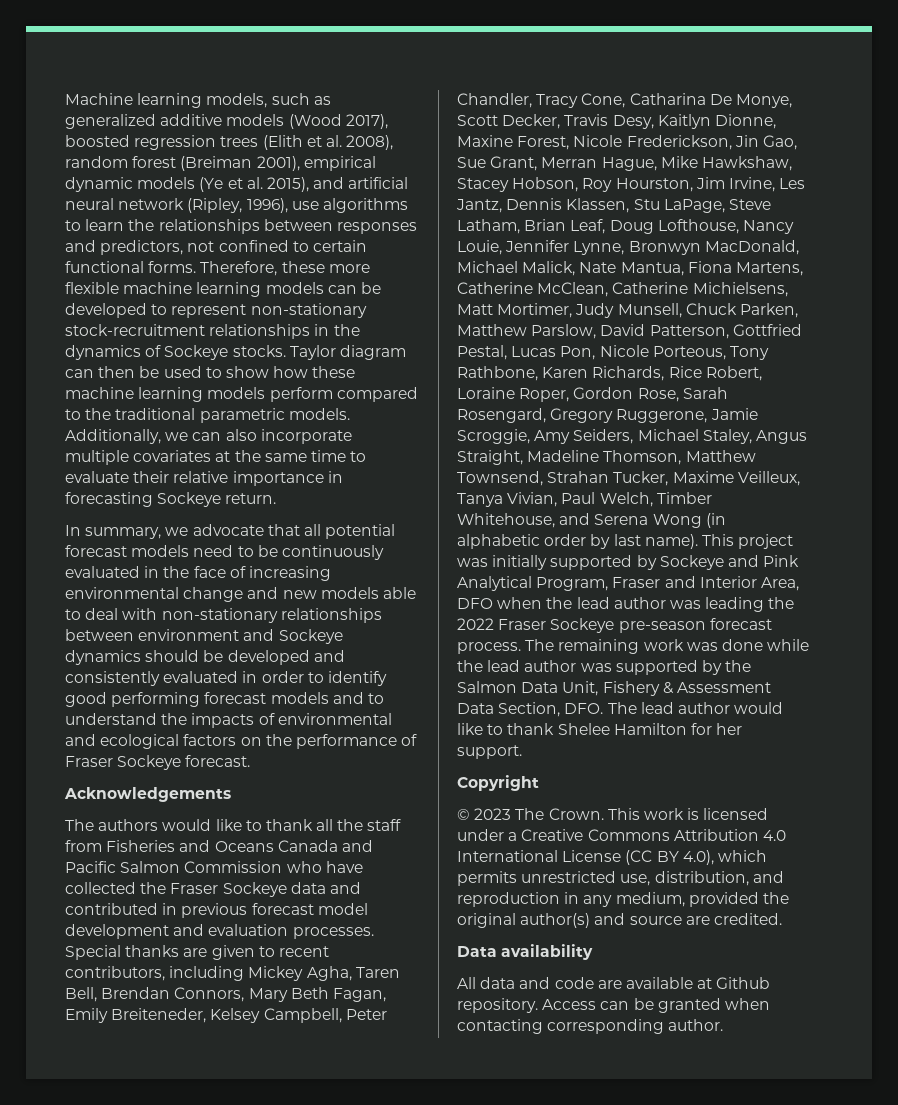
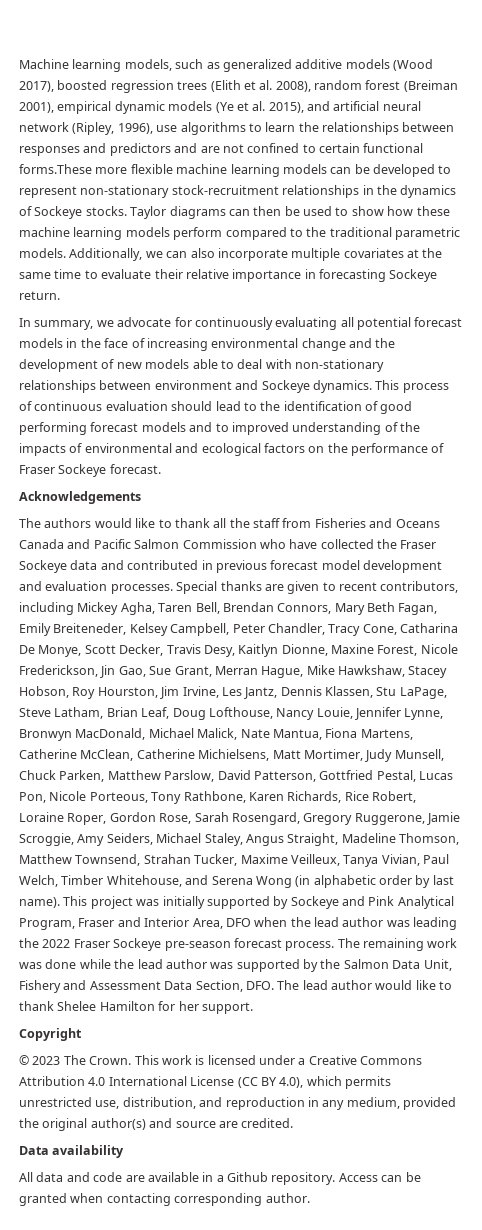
- Machine learning models, such as generalized additive models (Wood 2017), boosted regression trees (Elith et al. 2008), random forest (Breiman 2001), empirical dynamic models (Ye et al. 2015), and artificial neural network (Ripley, 1996), use algorithms to learn the relationships between responses and predictors, not confined to certain functional forms. Therefore, these more flexible machine learning models can be developed to represent non-stationary stock-recruitment relationships in the dynamics of Sockeye stocks.
+ Machine learning models, such as generalized additive models (Wood 2017), boosted regression trees (Elith et al. 2008), random forest (Breiman 2001), empirical dynamic models (Ye et al. 2015), and artificial neural network (Ripley, 1996), use algorithms to learn the relationships between responses and predictors and are not confined to certain functional forms.These more flexible machine learning models can be developed to represent non-stationary stock-recruitment relationships in the dynamics of Sockeye stocks.
- Taylor diagram can then be used to show how these machine learning models perform compared to the traditional parametric models.
+ Taylor diagrams can then be used to show how these machine learning models perform compared to the traditional parametric models.
- In summary, we advocate that all potential forecast models need to be continuously evaluated in the face of increasing environmental change and new models able to deal with non-stationary relationships between environment and Sockeye dynamics should be developed and consistently evaluated in order to identify good performing forecast models and to understand the impacts of environmental and ecological factors on the performance of Fraser Sockeye forecast.
+ In summary, we advocate for continuously evaluating all potential forecast models in the face of increasing environmental change and the development of new models able to deal with non-stationary relationships between environment and Sockeye dynamics. This process of continuous evaluation should lead to the identification of good performing forecast models and to improved understanding of the impacts of environmental and ecological factors on the performance of Fraser Sockeye forecast.
- The remaining work was done while the lead author was supported by the Salmon Data Unit, Fishery & Assessment Data Section, DFO. The lead author would like to thank Shelee Hamilton for her support.
+ The remaining work was done while the lead author was supported by the Salmon Data Unit, Fishery and Assessment Data Section, DFO. The lead author would like to thank Shelee Hamilton for her support.
- All data and code are available at Github repository.
+ All data and code are available in a Github repository.

